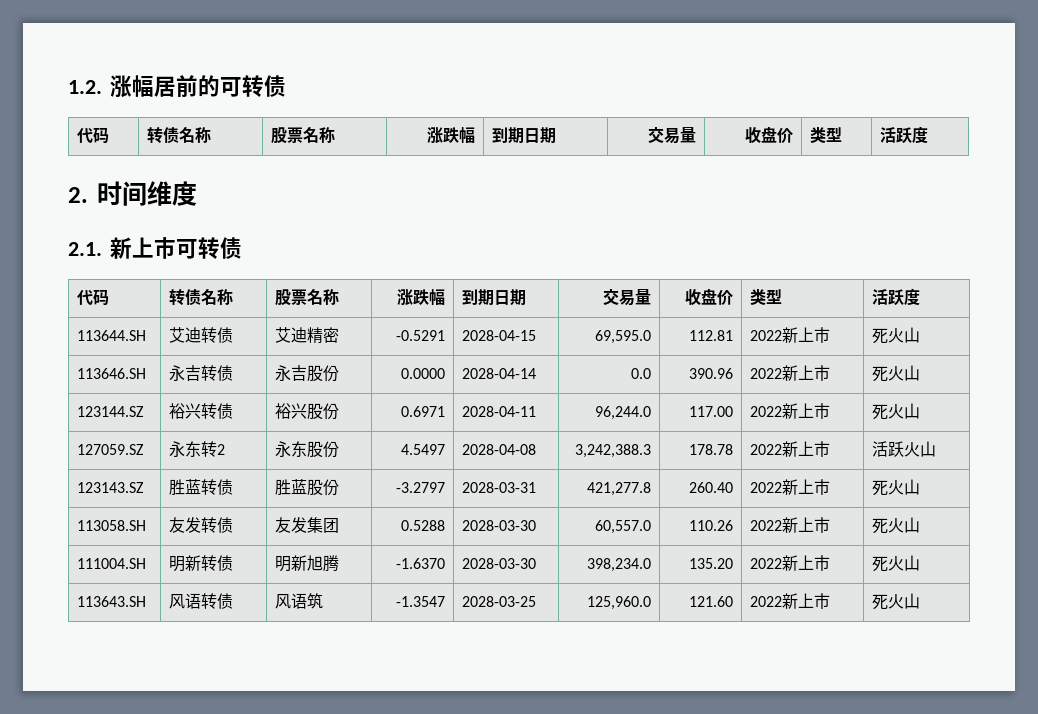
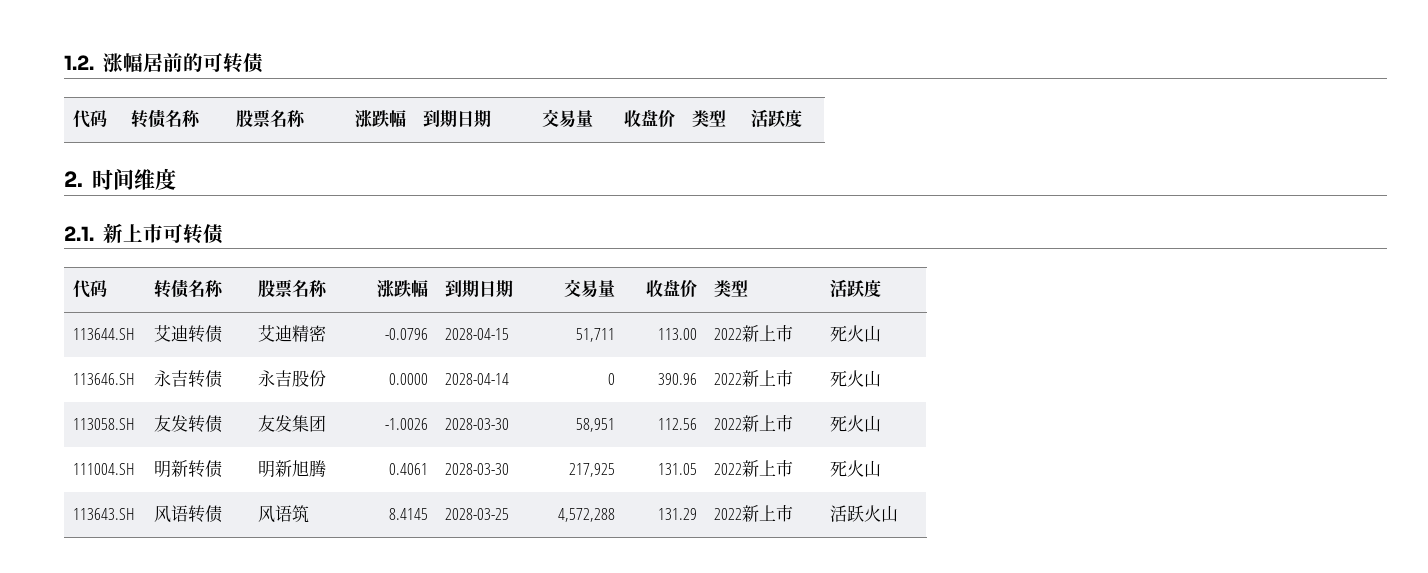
- 113644.SH | 艾迪转债 | 艾迪精密 | -0.5291 | 2028-04-15 | 69,595.0 | 112.81 | 2022新上市 | 死火山
+ 113644.SH | 艾迪转债 | 艾迪精密 | -0.0796 | 2028-04-15 | 51,711 | 113.00 | 2022新上市 | 死火山
- 113646.SH | 永吉转债 | 永吉股份 | 0.0000 | 2028-04-14 | 0.0 | 390.96 | 2022新上市 | 死火山
+ 113646.SH | 永吉转债 | 永吉股份 | 0.0000 | 2028-04-14 | 0 | 390.96 | 2022新上市 | 死火山
- 123144.SZ | 裕兴转债 | 裕兴股份 | 0.6971 | 2028-04-11 | 96,244.0 | 117.00 | 2022新上市 | 死火山
- 127059.SZ | 永东转2 | 永东股份 | 4.5497 | 2028-04-08 | 3,242,388.3 | 178.78 | 2022新上市 | 活跃火山
- 123143.SZ | 胜蓝转债 | 胜蓝股份 | -3.2797 | 2028-03-31 | 421,277.8 | 260.40 | 2022新上市 | 死火山
- 113058.SH | 友发转债 | 友发集团 | 0.5288 | 2028-03-30 | 60,557.0 | 110.26 | 2022新上市 | 死火山
+ 113058.SH | 友发转债 | 友发集团 | -1.0026 | 2028-03-30 | 58,951 | 112.56 | 2022新上市 | 死火山
- 111004.SH | 明新转债 | 明新旭腾 | -1.6370 | 2028-03-30 | 398,234.0 | 135.20 | 2022新上市 | 死火山
+ 111004.SH | 明新转债 | 明新旭腾 | 0.4061 | 2028-03-30 | 217,925 | 131.05 | 2022新上市 | 死火山
- 113643.SH | 风语转债 | 风语筑 | -1.3547 | 2028-03-25 | 125,960.0 | 121.60 | 2022新上市 | 死火山
+ 113643.SH | 风语转债 | 风语筑 | 8.4145 | 2028-03-25 | 4,572,288 | 131.29 | 2022新上市 | 活跃火山

